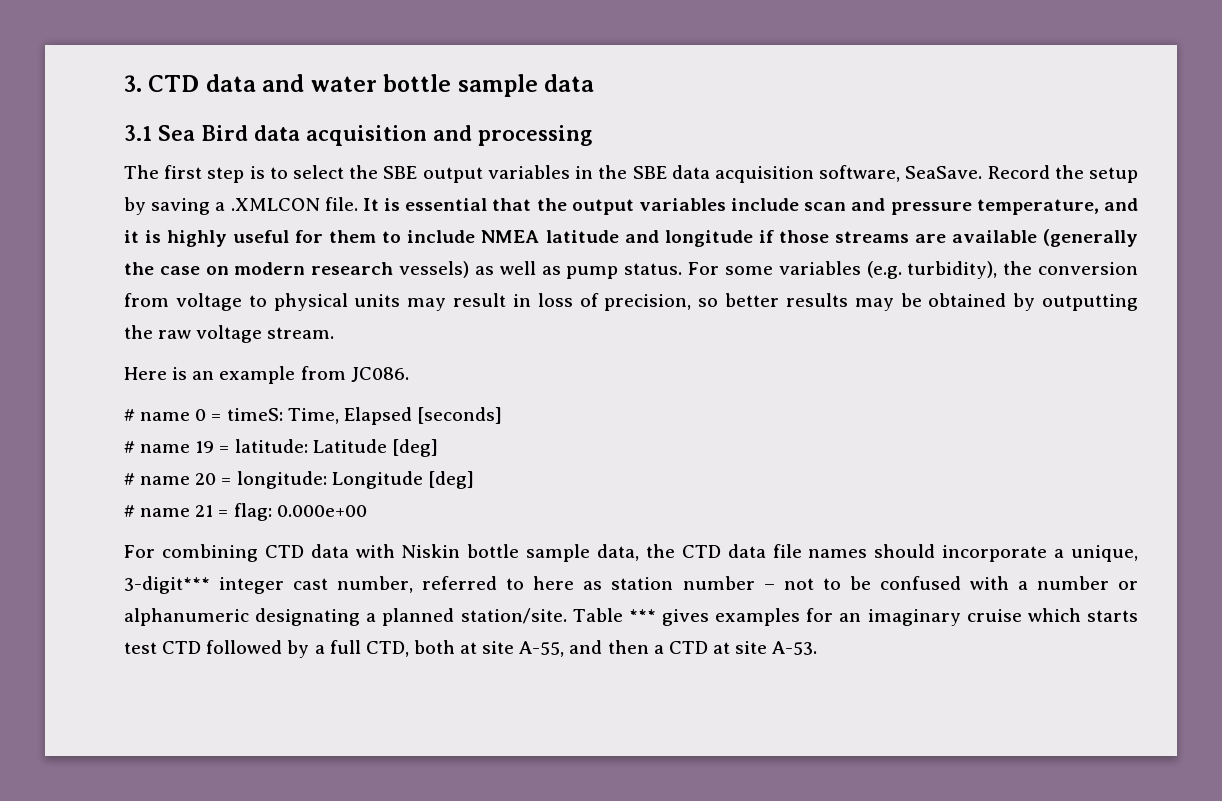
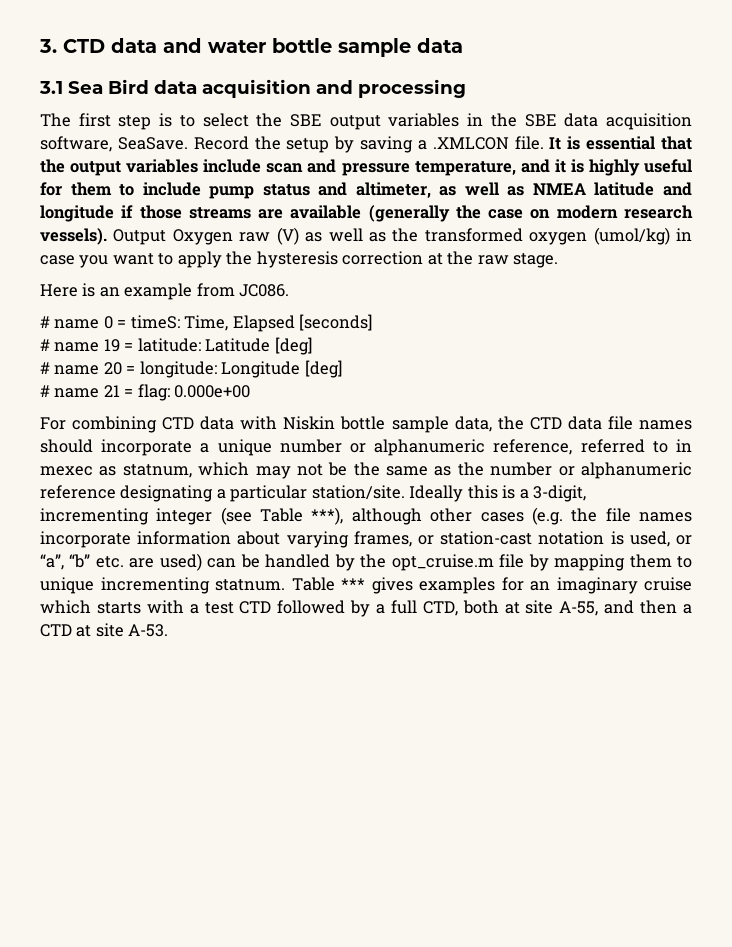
- It is essential that the output variables include scan and pressure temperature, and it is highly useful for them to include NMEA latitude and longitude if those streams are available (generally the case on modern research vessels) as well as pump status. For some variables (e.g. turbidity), the conversion from voltage to physical units may result in loss of precision, so better results may be obtained by outputting the raw voltage stream.
+ It is essential that the output variables include scan and pressure temperature, and it is highly useful for them to include pump status and altimeter, as well as NMEA latitude and longitude if those streams are available (generally the case on modern research vessels). Output Oxygen raw (V) as well as the transformed oxygen (umol/kg) in case you want to apply the hysteresis correction at the raw stage.
- For combining CTD data with Niskin bottle sample data, the CTD data file names should incorporate a unique, 3-digit*** integer cast number, referred to here as station number – not to be confused with a number or alphanumeric designating a planned station/site.
+ For combining CTD data with Niskin bottle sample data, the CTD data file names should incorporate a unique number or alphanumeric reference, referred to in mexec as statnum, which may not be the same as the number or alphanumeric reference designating a particular station/site. Ideally this is a 3-digit, incrementing integer (see Table ***), although other cases (e.g. the file names incorporate information about varying frames, or station-cast notation is used, or “a”, “b” etc. are used) can be handled by the opt_cruise.m file by mapping them to unique incrementing statnum.
- Table *** gives examples for an imaginary cruise which starts test CTD followed by a full CTD, both at site A-55, and then a CTD at site A-53.
+ Table *** gives examples for an imaginary cruise which starts with a test CTD followed by a full CTD, both at site A-55, and then a CTD at site A-53.

